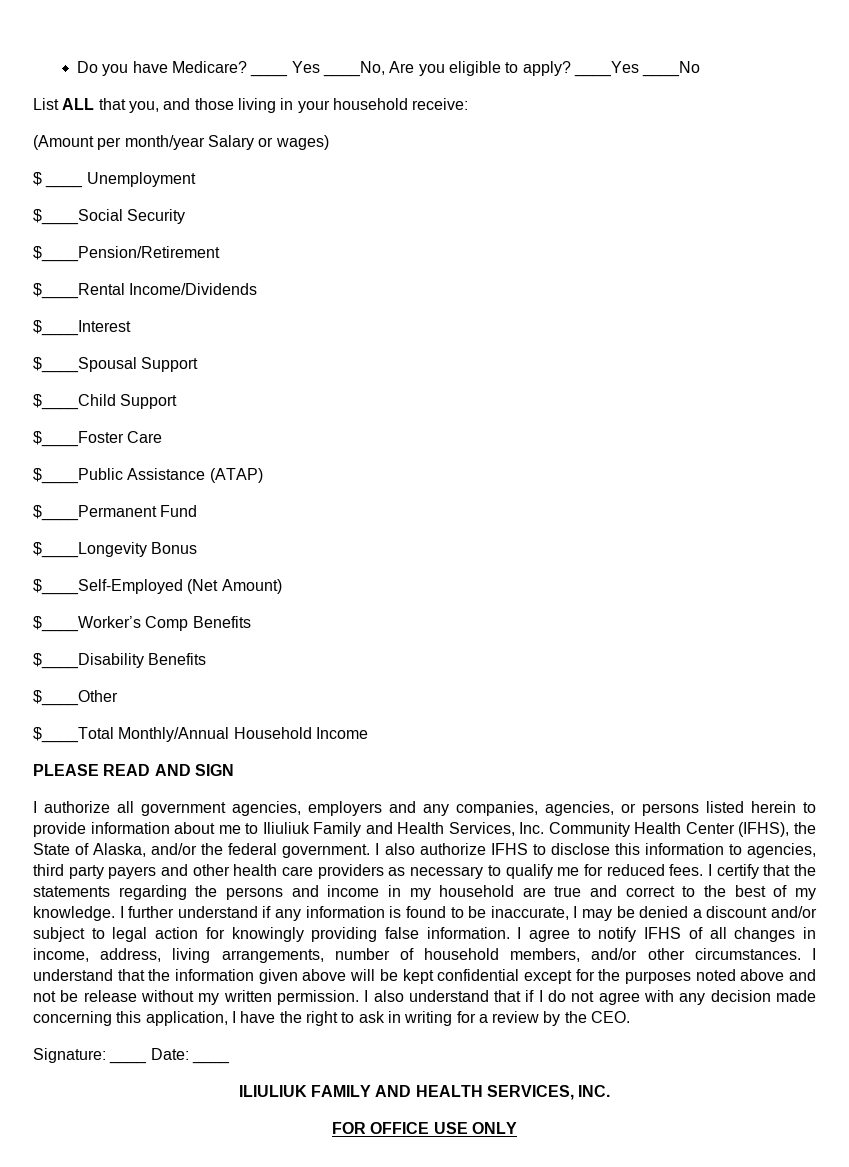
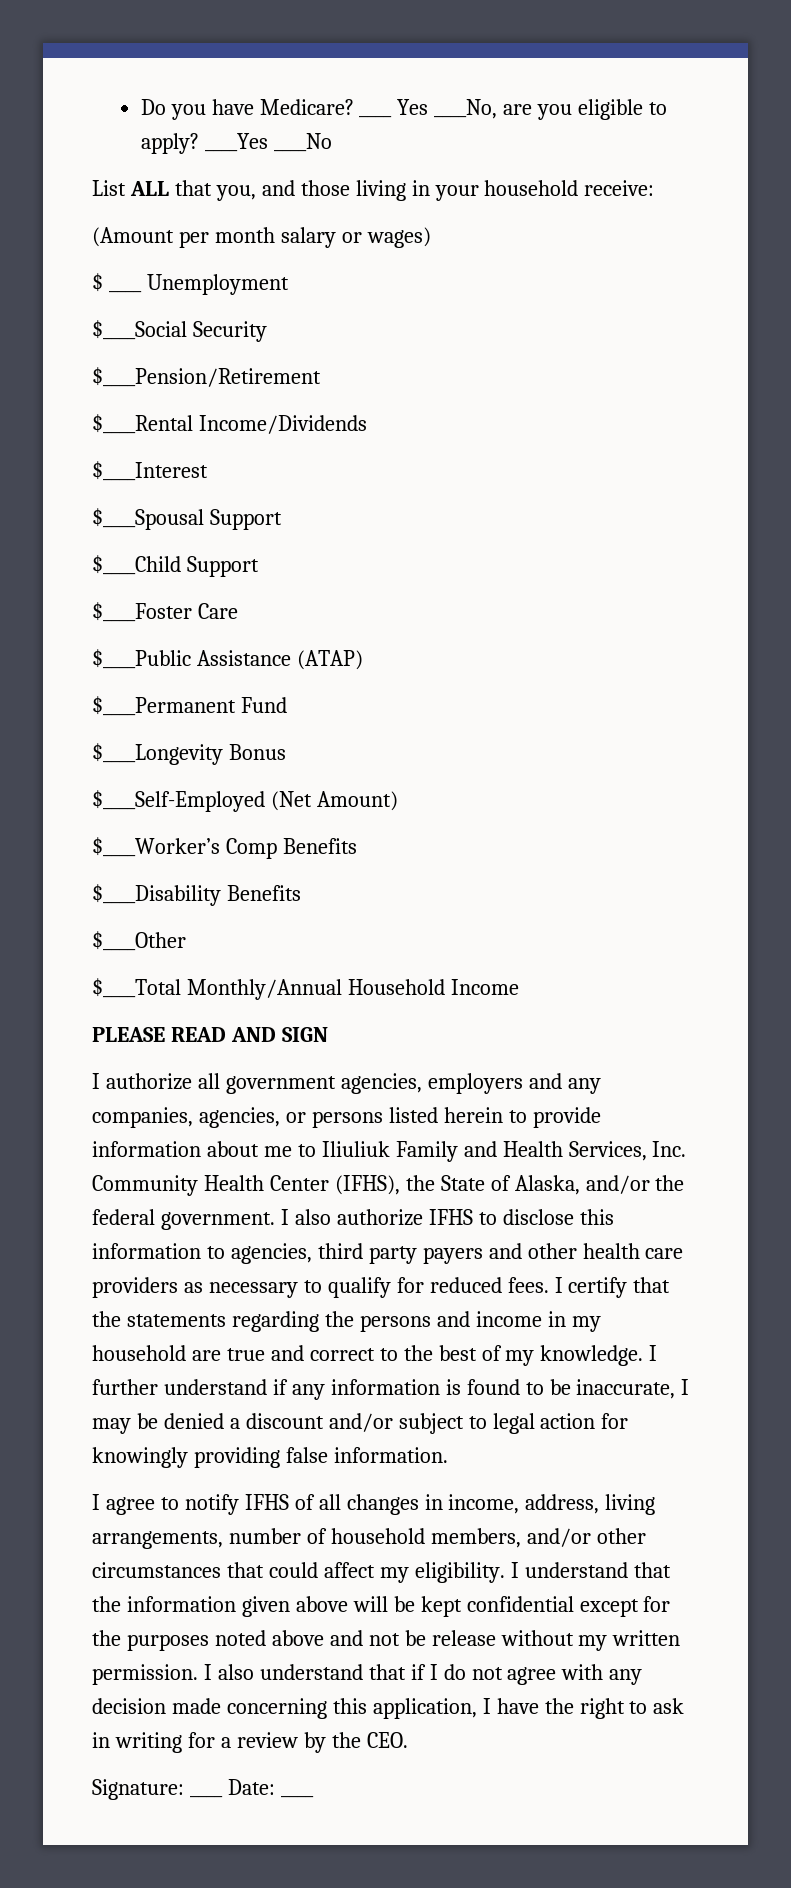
- ____ Yes ____No, Are you eligible to apply?
+ ____ Yes ____No, are you eligible to apply?
- (Amount per month/year Salary or wages)
+ (Amount per month salary or wages)
- I also authorize IFHS to disclose this information to agencies, third party payers and other health care providers as necessary to qualify me for reduced fees.
+ I also authorize IFHS to disclose this information to agencies, third party payers and other health care providers as necessary to qualify for reduced fees.
- I further understand if any information is found to be inaccurate, I may be denied a discount and/or subject to legal action for knowingly providing false information. I agree to notify IFHS of all changes in income, address, living arrangements, number of household members, and/or other circumstances.
+ I further understand if any information is found to be inaccurate, I may be denied a discount and/or subject to legal action for knowingly providing false information.
+ I agree to notify IFHS of all changes in income, address, living arrangements, number of household members, and/or other circumstances that could affect my eligibility.
- ILIULIUK FAMILY AND HEALTH SERVICES, INC.
- FOR OFFICE USE ONLY

